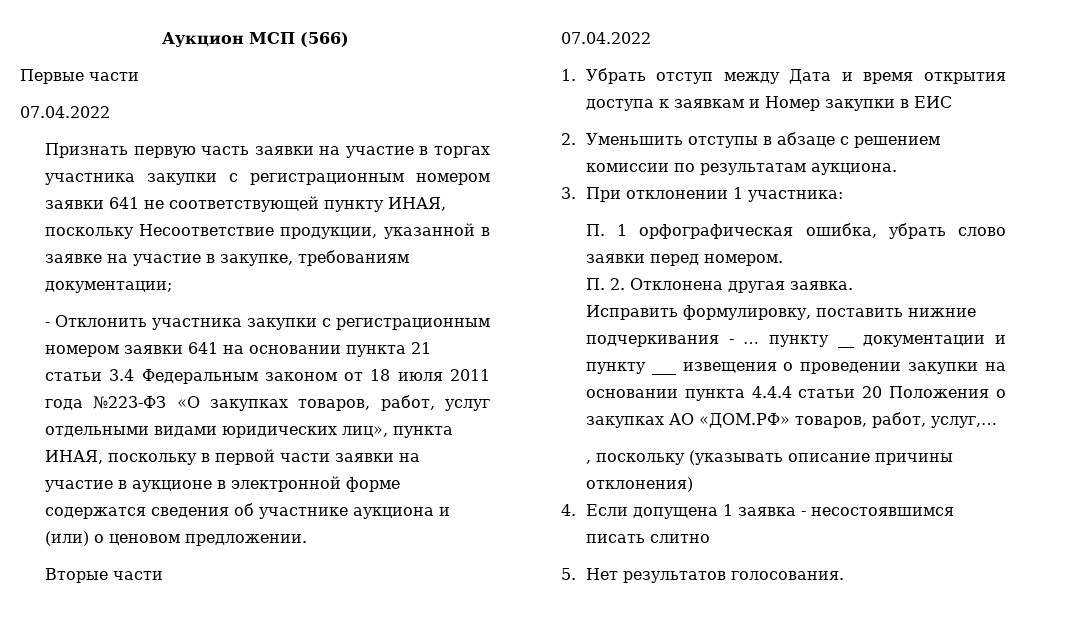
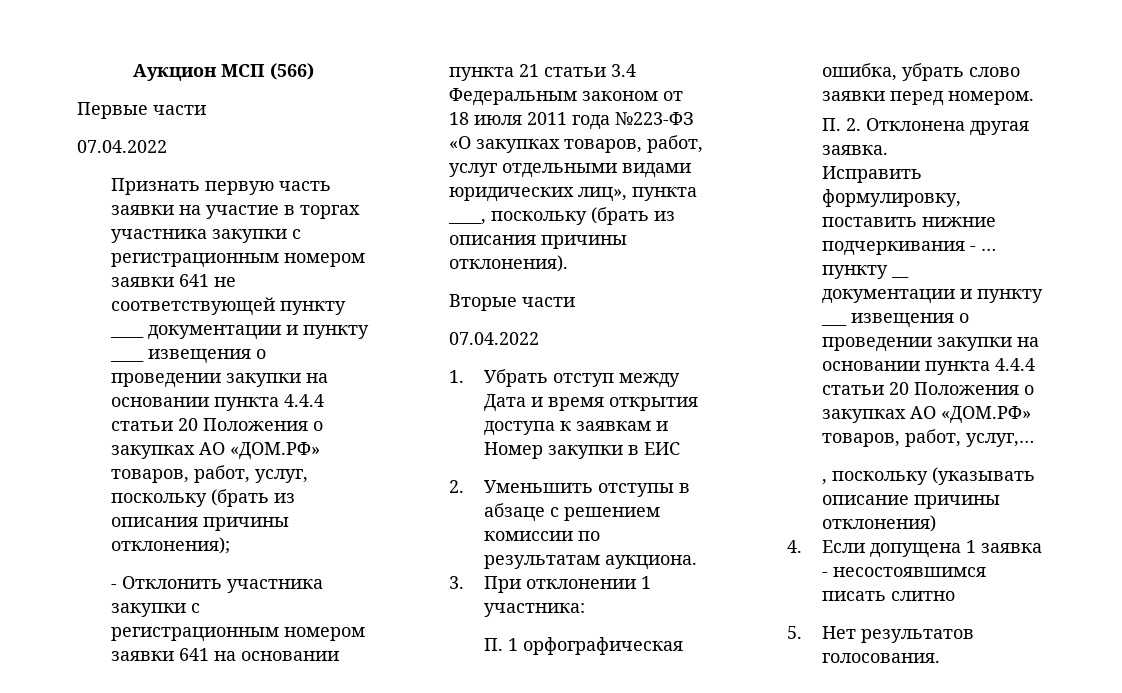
- Признать первую часть заявки на участие в торгах участника закупки с регистрационным номером заявки 641 не соответствующей пункту ИНАЯ, поскольку Несоответствие продукции, указанной в заявке на участие в закупке, требованиям документации;
+ Признать первую часть заявки на участие в торгах участника закупки с регистрационным номером заявки 641 не соответствующей пункту ____ документации и пункту ____ извещения о проведении закупки на основании пункта 4.4.4 статьи 20 Положения о закупках АО «ДОМ.РФ» товаров, работ, услуг, поскольку (брать из описания причины отклонения);
- - Отклонить участника закупки с регистрационным номером заявки 641 на основании пункта 21 статьи 3.4 Федеральным законом от 18 июля 2011 года №223-ФЗ «О закупках товаров, работ, услуг отдельными видами юридических лиц», пункта ИНАЯ, поскольку в первой части заявки на участие в аукционе в электронной форме содержатся сведения об участнике аукциона и (или) о ценовом предложении.
+ - Отклонить участника закупки с регистрационным номером заявки 641 на основании пункта 21 статьи 3.4 Федеральным законом от 18 июля 2011 года №223-ФЗ «О закупках товаров, работ, услуг отдельными видами юридических лиц», пункта ____, поскольку (брать из описания причины отклонения).

